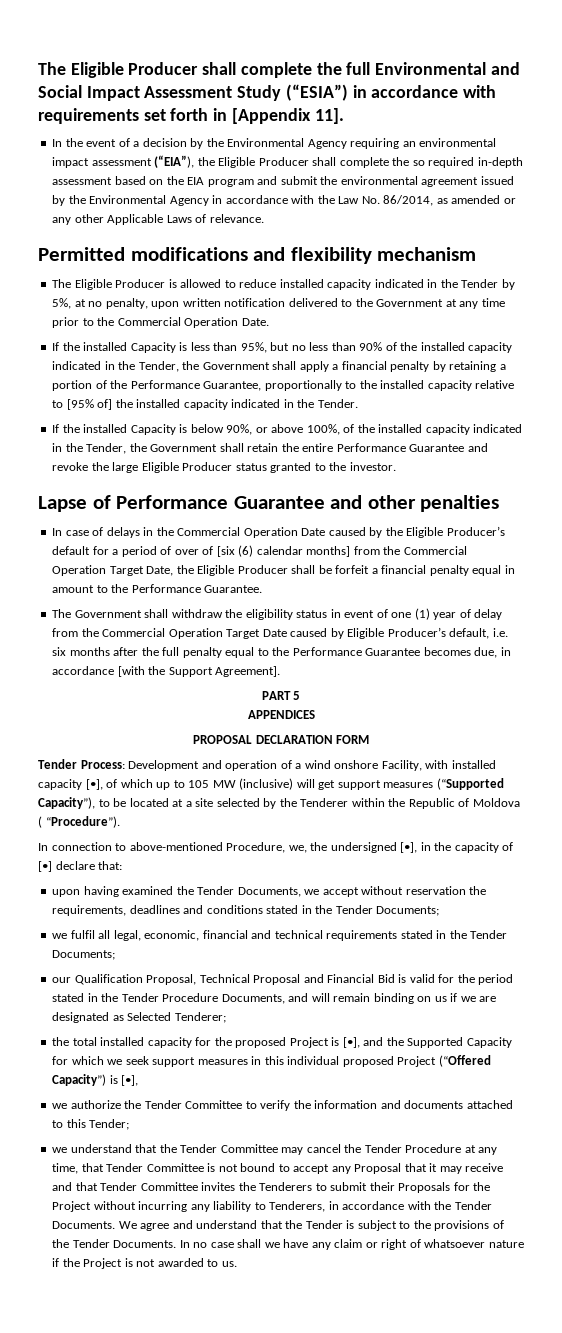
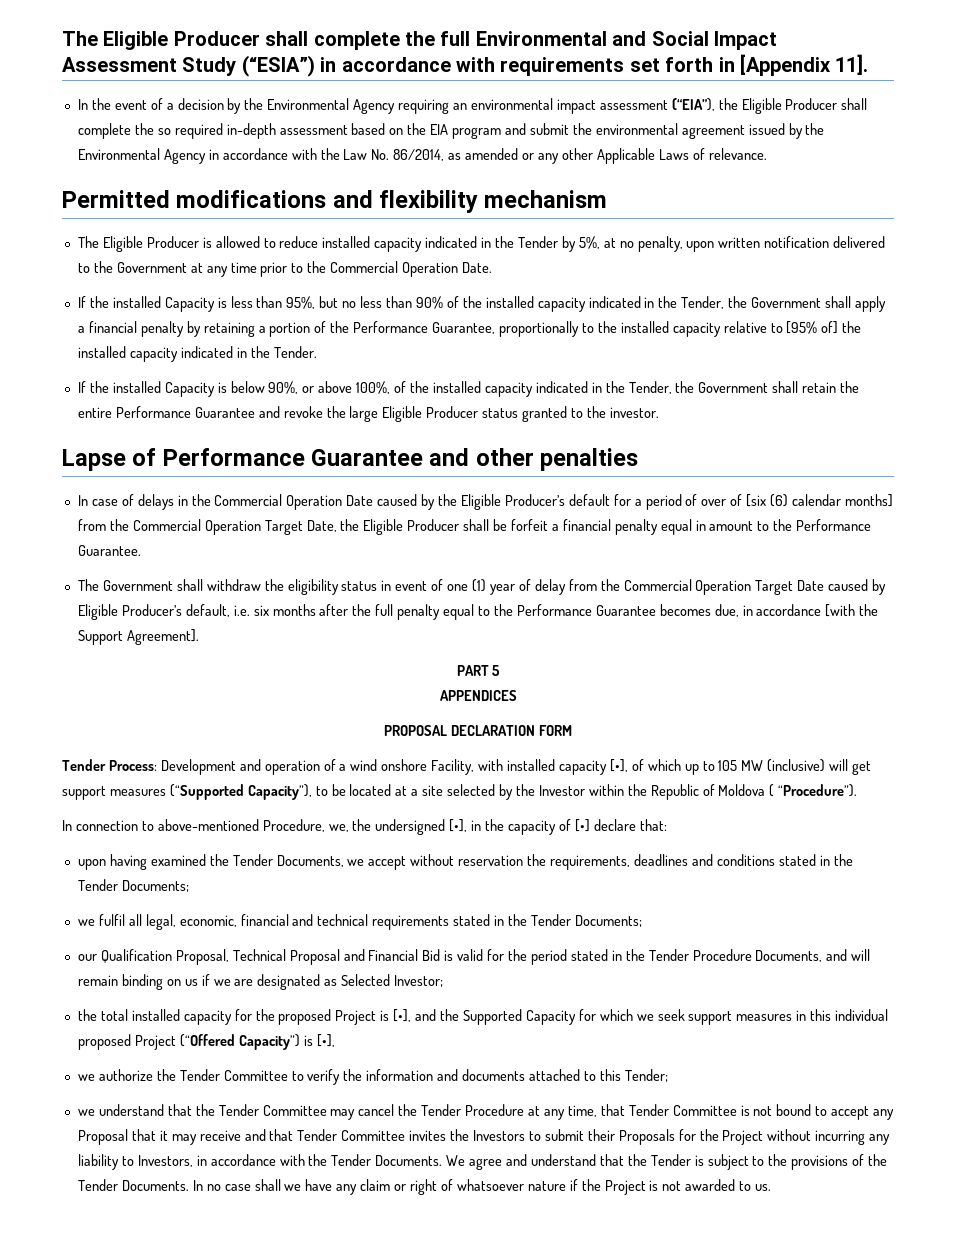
- Tender Process: Development and operation of a wind onshore Facility, with installed capacity [•], of which up to 105 MW (inclusive) will get support measures (“Supported Capacity”), to be located at a site selected by the Tenderer within the Republic of Moldova ( “Procedure”).
+ Tender Process: Development and operation of a wind onshore Facility, with installed capacity [•], of which up to 105 MW (inclusive) will get support measures (“Supported Capacity”), to be located at a site selected by the Investor within the Republic of Moldova ( “Procedure”).
- our Qualification Proposal, Technical Proposal and Financial Bid is valid for the period stated in the Tender Procedure Documents, and will remain binding on us if we are designated as Selected Tenderer;
+ our Qualification Proposal, Technical Proposal and Financial Bid is valid for the period stated in the Tender Procedure Documents, and will remain binding on us if we are designated as Selected Investor;
- we understand that the Tender Committee may cancel the Tender Procedure at any time, that Tender Committee is not bound to accept any Proposal that it may receive and that Tender Committee invites the Tenderers to submit their Proposals for the Project without incurring any liability to Tenderers, in accordance with the Tender Documents.
+ we understand that the Tender Committee may cancel the Tender Procedure at any time, that Tender Committee is not bound to accept any Proposal that it may receive and that Tender Committee invites the Investors to submit their Proposals for the Project without incurring any liability to Investors, in accordance with the Tender Documents.

